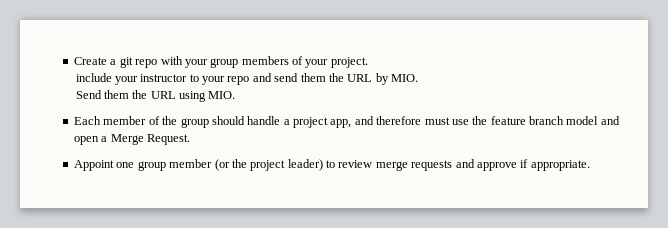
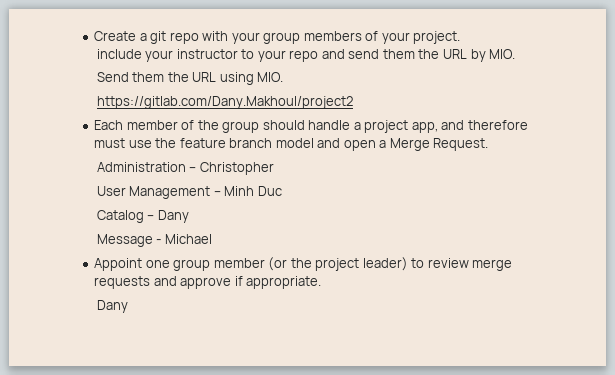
+ https://gitlab.com/Dany.Makhoul/project2
+ Administration – Christopher
+ User Management – Minh Duc
+ Catalog – Dany
+ Message - Michael
  Appoint one group member (or the project leader) to review merge requests and approve if appropriate.
+ Dany

